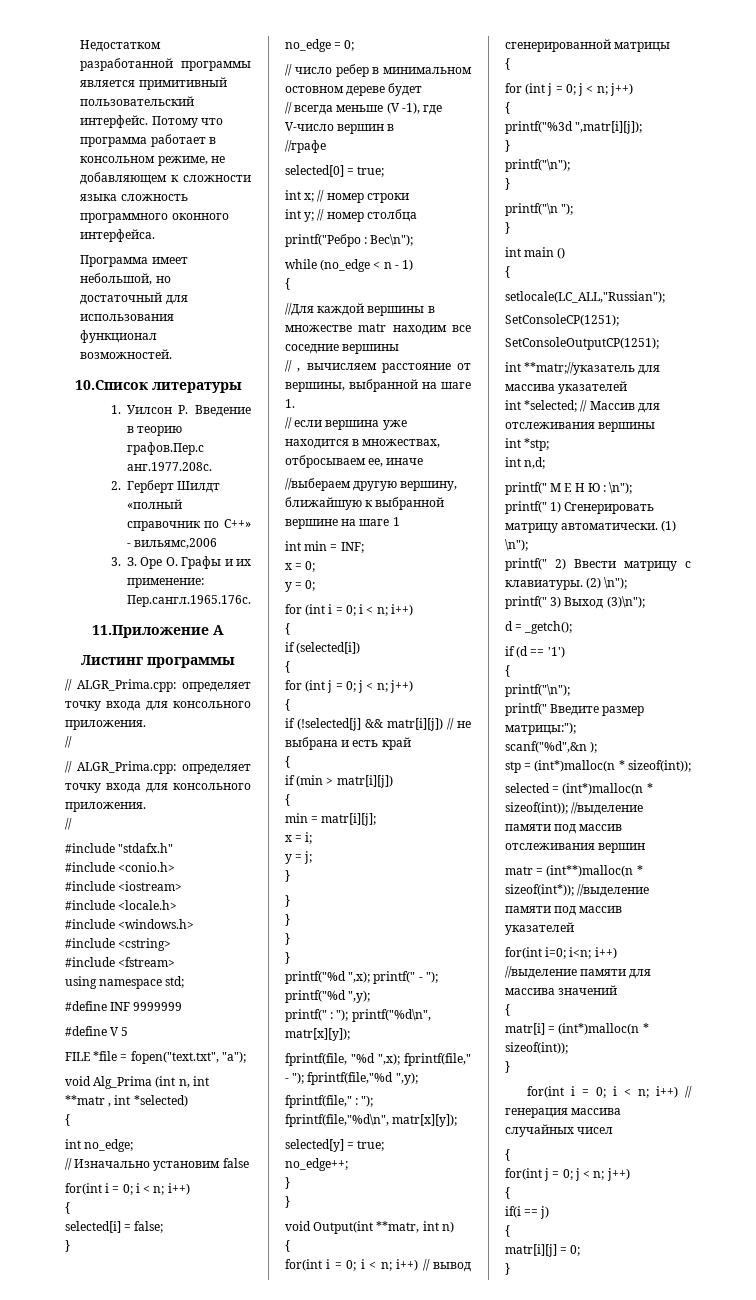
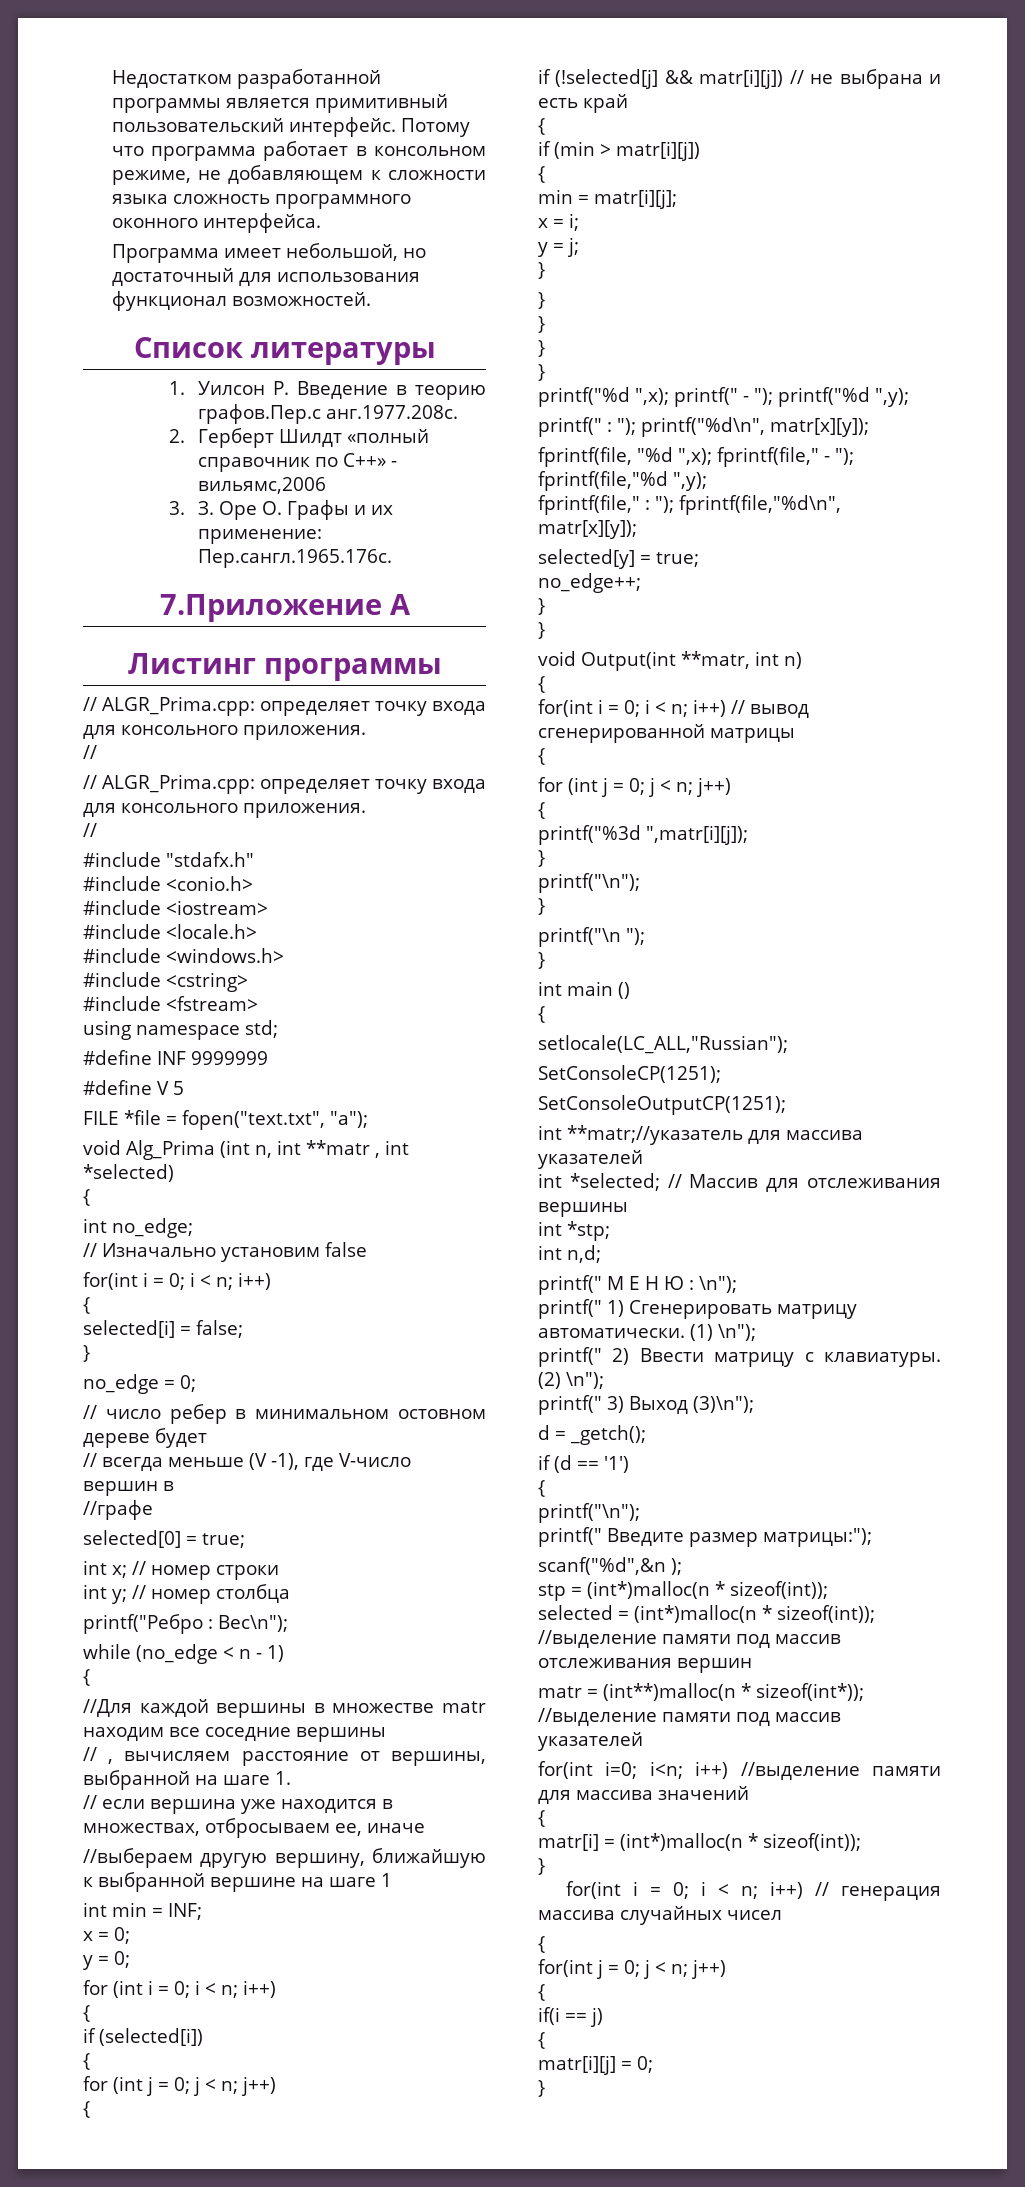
- 10.Список литературы
+ Список литературы
- 11.Приложение А
+ 7.Приложение А

